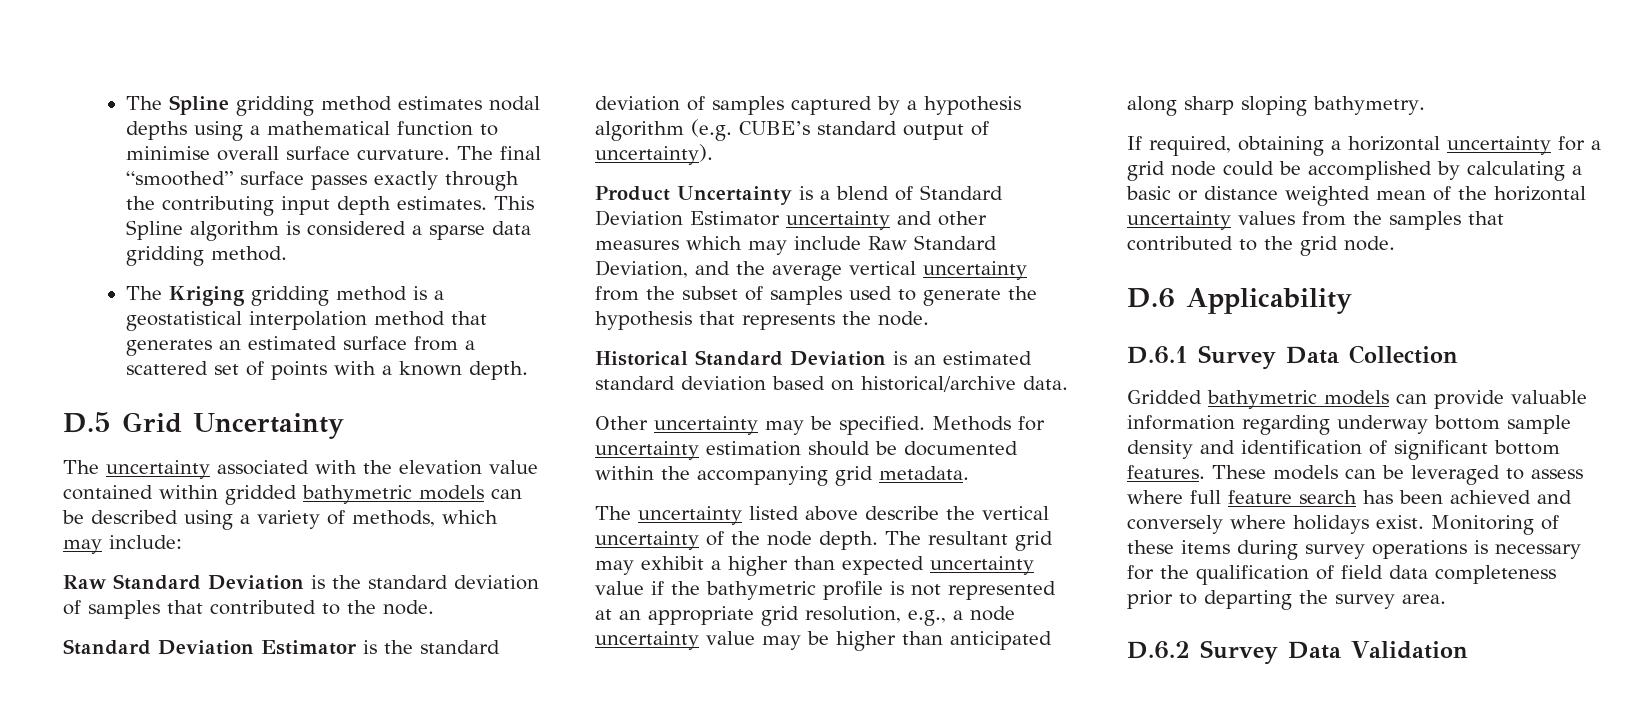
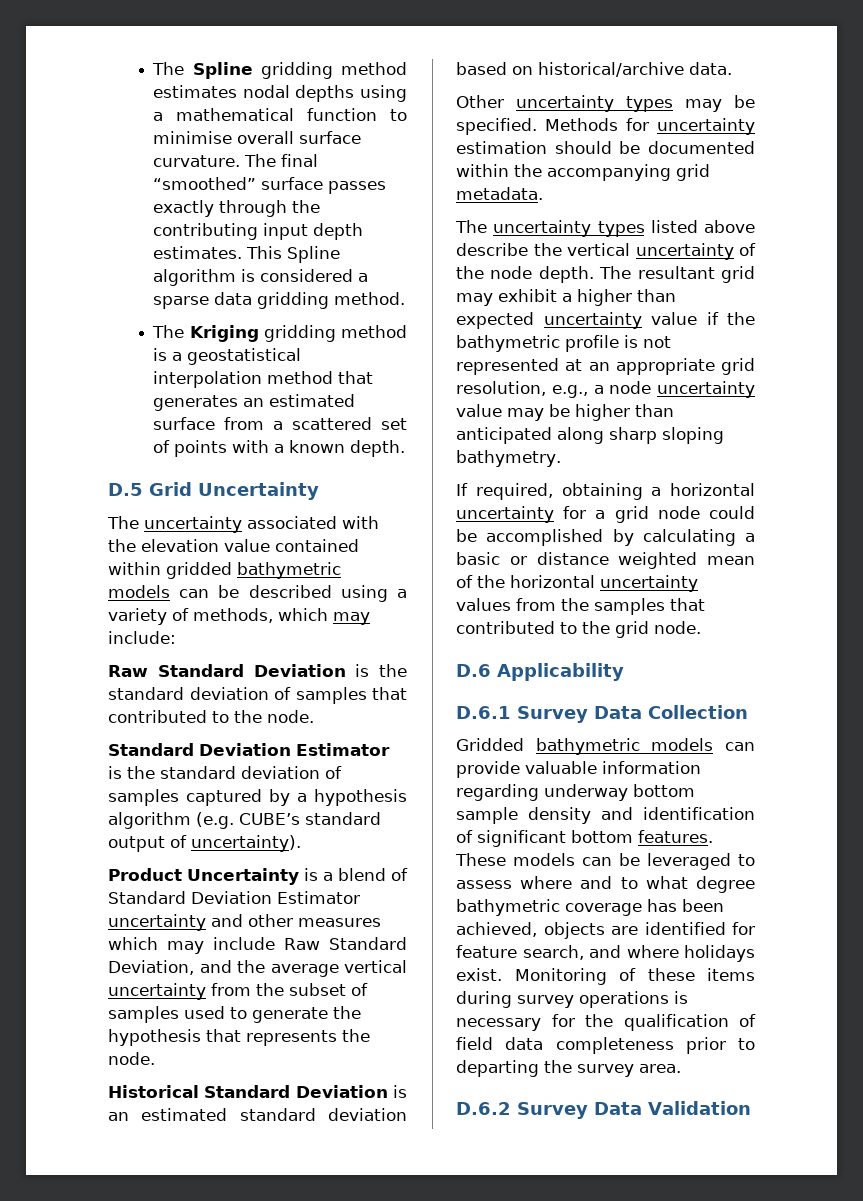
- Other uncertainty may be specified.
+ Other uncertainty types may be specified.
- The uncertainty listed above describe the vertical uncertainty of the node depth.
+ The uncertainty types listed above describe the vertical uncertainty of the node depth.
- These models can be leveraged to assess where full feature search has been achieved and conversely where holidays exist.
+ These models can be leveraged to assess where and to what degree bathymetric coverage has been achieved, objects are identified for feature search, and where holidays exist.

